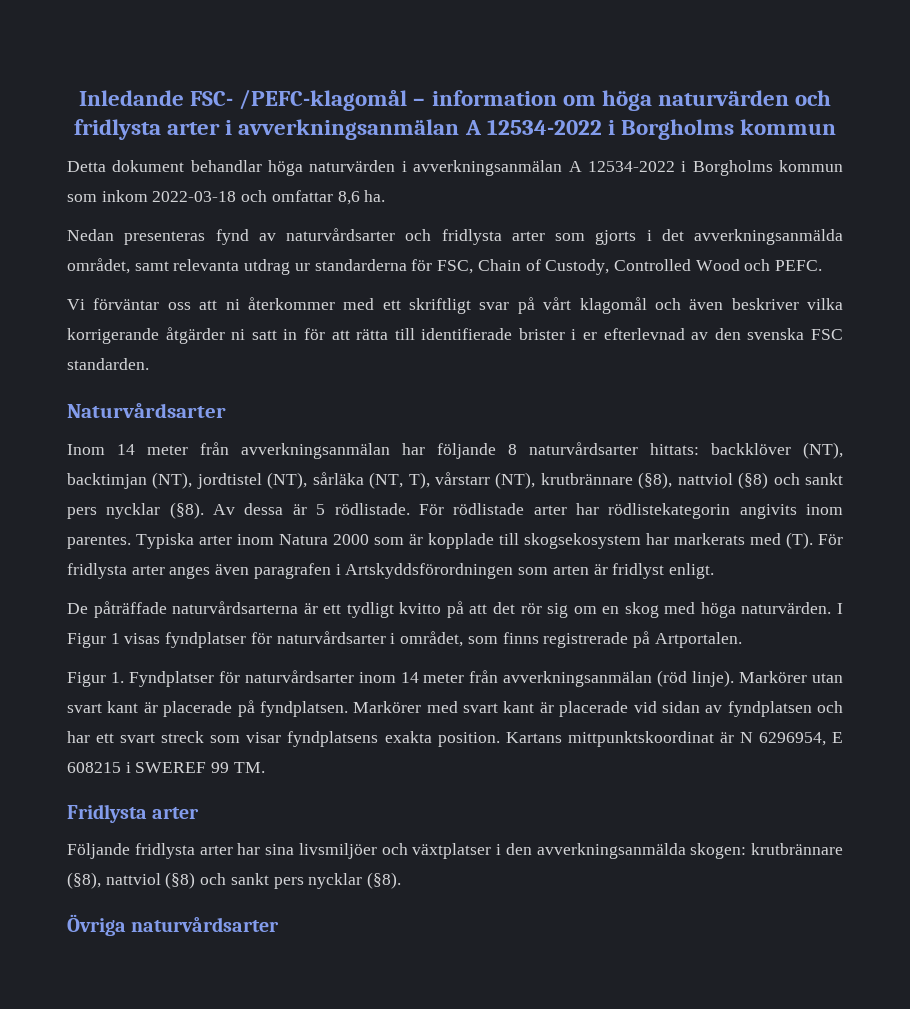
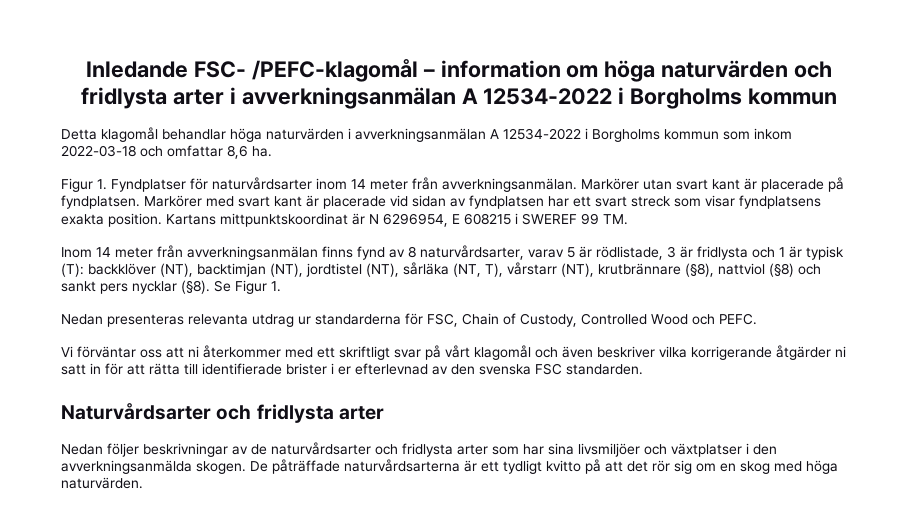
- Detta dokument behandlar höga naturvärden i avverkningsanmälan A 12534-2022 i Borgholms kommun som inkom 2022-03-18 och omfattar 8,6 ha.
+ Detta klagomål behandlar höga naturvärden i avverkningsanmälan A 12534-2022 i Borgholms kommun som inkom 2022-03-18 och omfattar 8,6 ha.
- Nedan presenteras fynd av naturvårdsarter och fridlysta arter som gjorts i det avverkningsanmälda området, samt relevanta utdrag ur standarderna för FSC, Chain of Custody, Controlled Wood och PEFC.
+ Figur 1. Fyndplatser för naturvårdsarter inom 14 meter från avverkningsanmälan. Markörer utan svart kant är placerade på fyndplatsen. Markörer med svart kant är placerade vid sidan av fyndplatsen har ett svart streck som visar fyndplatsens exakta position. Kartans mittpunktskoordinat är N 6296954, E 608215 i SWEREF 99 TM.
+ Inom 14 meter från avverkningsanmälan finns fynd av 8 naturvårdsarter, varav 5 är rödlistade, 3 är fridlysta och 1 är typisk (T): backklöver (NT), backtimjan (NT), jordtistel (NT), sårläka (NT, T), vårstarr (NT), krutbrännare (§8), nattviol (§8) och sankt pers nycklar (§8). Se Figur 1.
+ Nedan presenteras relevanta utdrag ur standarderna för FSC, Chain of Custody, Controlled Wood och PEFC.
- Naturvårdsarter
- Inom 14 meter från avverkningsanmälan har följande 8 naturvårdsarter hittats: backklöver (NT), backtimjan (NT), jordtistel (NT), sårläka (NT, T), vårstarr (NT), krutbrännare (§8), nattviol (§8) och sankt pers nycklar (§8). Av dessa är 5 rödlistade. För rödlistade arter har rödlistekategorin angivits inom parentes. Typiska arter inom Natura 2000 som är kopplade till skogsekosystem har markerats med (T). För fridlysta arter anges även paragrafen i Artskyddsförordningen som arten är fridlyst enligt.
- De påträffade naturvårdsarterna är ett tydligt kvitto på att det rör sig om en skog med höga naturvärden. I Figur 1 visas fyndplatser för naturvårdsarter i området, som finns registrerade på Artportalen.
- Figur 1. Fyndplatser för naturvårdsarter inom 14 meter från avverkningsanmälan (röd linje). Markörer utan svart kant är placerade på fyndplatsen. Markörer med svart kant är placerade vid sidan av fyndplatsen och har ett svart streck som visar fyndplatsens exakta position. Kartans mittpunktskoordinat är N 6296954, E 608215 i SWEREF 99 TM.
- Fridlysta arter
- Följande fridlysta arter har sina livsmiljöer och växtplatser i den avverkningsanmälda skogen: krutbrännare (§8), nattviol (§8) och sankt pers nycklar (§8).
- Övriga naturvårdsarter
+ Naturvårdsarter och fridlysta arter
+ Nedan följer beskrivningar av de naturvårdsarter och fridlysta arter som har sina livsmiljöer och växtplatser i den avverkningsanmälda skogen. De påträffade naturvårdsarterna är ett tydligt kvitto på att det rör sig om en skog med höga naturvärden.

